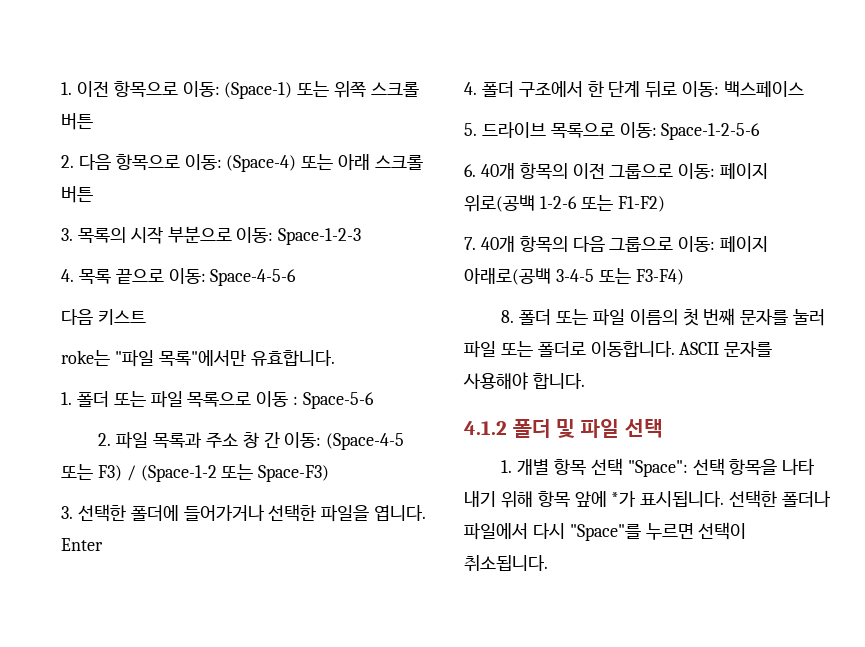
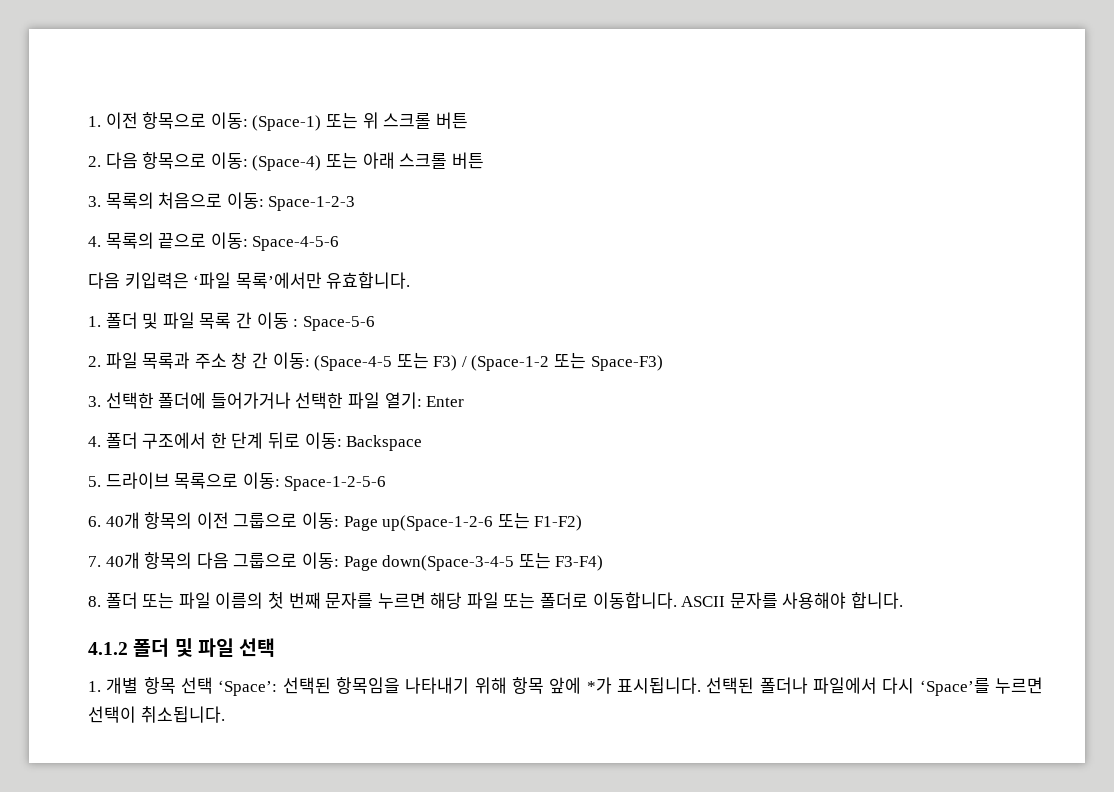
- 1. 이전 항목으로 이동: (Space-1) 또는 위쪽 스크롤 버튼
+ 1. 이전 항목으로 이동: (Space-1) 또는 위 스크롤 버튼
- 3. 목록의 시작 부분으로 이동: Space-1-2-3
+ 3. 목록의 처음으로 이동: Space-1-2-3
- 4. 목록 끝으로 이동: Space-4-5-6
+ 4. 목록의 끝으로 이동: Space-4-5-6
- 다음 키스트
- roke는 "파일 목록"에서만 유효합니다.
+ 다음 키입력은 ‘파일 목록’에서만 유효합니다.
- 1. 폴더 또는 파일 목록으로 이동 : Space-5-6
+ 1. 폴더 및 파일 목록 간 이동 : Space-5-6
- 3. 선택한 폴더에 들어가거나 선택한 파일을 엽니다. Enter
+ 3. 선택한 폴더에 들어가거나 선택한 파일 열기: Enter
- 4. 폴더 구조에서 한 단계 뒤로 이동: 백스페이스
+ 4. 폴더 구조에서 한 단계 뒤로 이동: Backspace
- 6. 40개 항목의 이전 그룹으로 이동: 페이지 위로(공백 1-2-6 또는 F1-F2)
+ 6. 40개 항목의 이전 그룹으로 이동: Page up(Space-1-2-6 또는 F1-F2)
- 7. 40개 항목의 다음 그룹으로 이동: 페이지 아래로(공백 3-4-5 또는 F3-F4)
+ 7. 40개 항목의 다음 그룹으로 이동: Page down(Space-3-4-5 또는 F3-F4)
- 8. 폴더 또는 파일 이름의 첫 번째 문자를 눌러 파일 또는 폴더로 이동합니다.
+ 8. 폴더 또는 파일 이름의 첫 번째 문자를 누르면 해당 파일 또는 폴더로 이동합니다.
- 1. 개별 항목 선택 "Space": 선택 항목을 나타 내기 위해 항목 앞에 *가 표시됩니다.
+ 1. 개별 항목 선택 ‘Space’: 선택된 항목임을 나타내기 위해 항목 앞에 *가 표시됩니다.
- 선택한 폴더나 파일에서 다시 "Space"를 누르면 선택이 취소됩니다.
+ 선택된 폴더나 파일에서 다시 ‘Space’를 누르면 선택이 취소됩니다.

